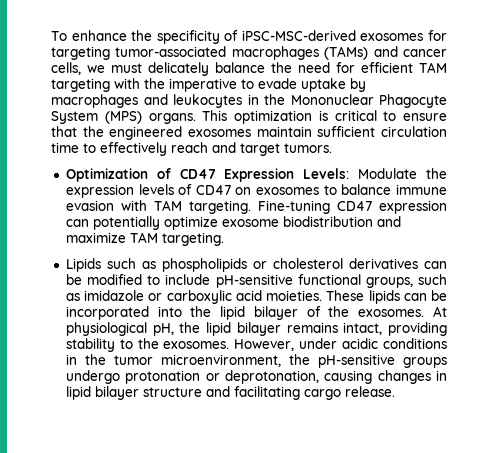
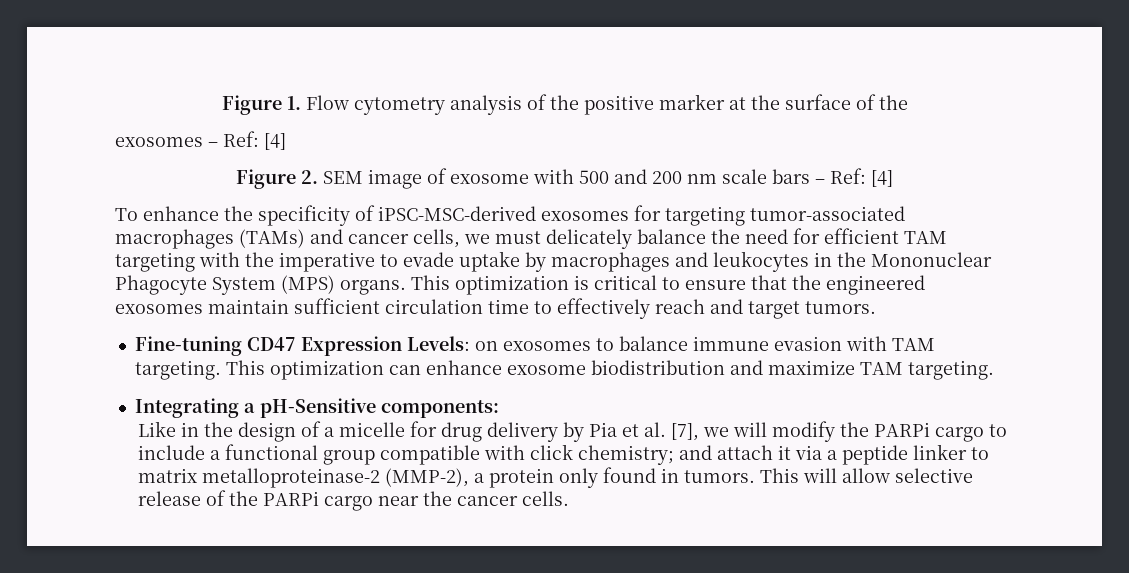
+ Figure 1. Flow cytometry analysis of the positive marker at the surface of the
+ exosomes – Ref: [4]
+ Figure 2. SEM image of exosome with 500 and 200 nm scale bars – Ref: [4]
- Optimization of CD47 Expression Levels: Modulate the expression levels of CD47 on exosomes to balance immune evasion with TAM targeting.
+ Fine-tuning CD47 Expression Levels: on exosomes to balance immune evasion with TAM targeting.
- Fine-tuning CD47 expression can potentially optimize exosome biodistribution and maximize TAM targeting.
+ This optimization can enhance exosome biodistribution and maximize TAM targeting.
- Lipids such as phospholipids or cholesterol derivatives can be modified to include pH-sensitive functional groups, such as imidazole or carboxylic acid moieties. These lipids can be incorporated into the lipid bilayer of the exosomes. At physiological pH, the lipid bilayer remains intact, providing stability to the exosomes. However, under acidic conditions in the tumor microenvironment, the pH-sensitive groups undergo protonation or deprotonation, causing changes in lipid bilayer structure and facilitating cargo release.
+ Integrating a pH-Sensitive components:
+ Like in the design of a micelle for drug delivery by Pia et al. [7], we will modify the PARPi cargo to include a functional group compatible with click chemistry; and attach it via a peptide linker to matrix metalloproteinase-2 (MMP-2), a protein only found in tumors. This will allow selective release of the PARPi cargo near the cancer cells.

